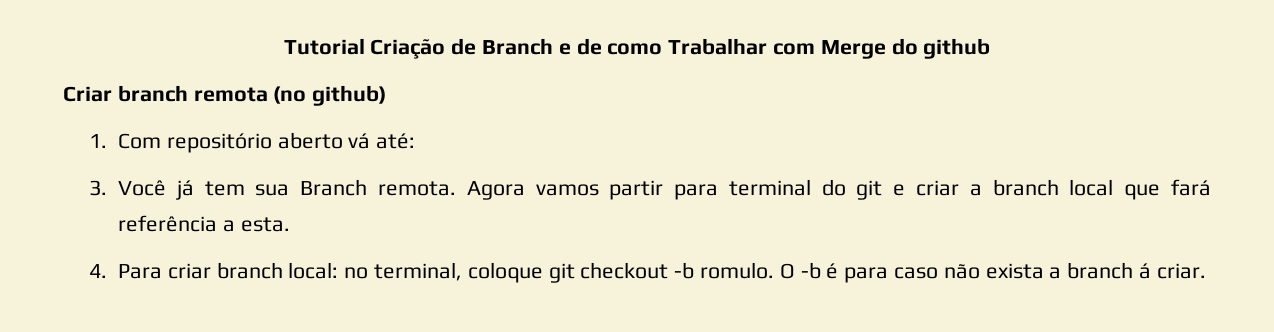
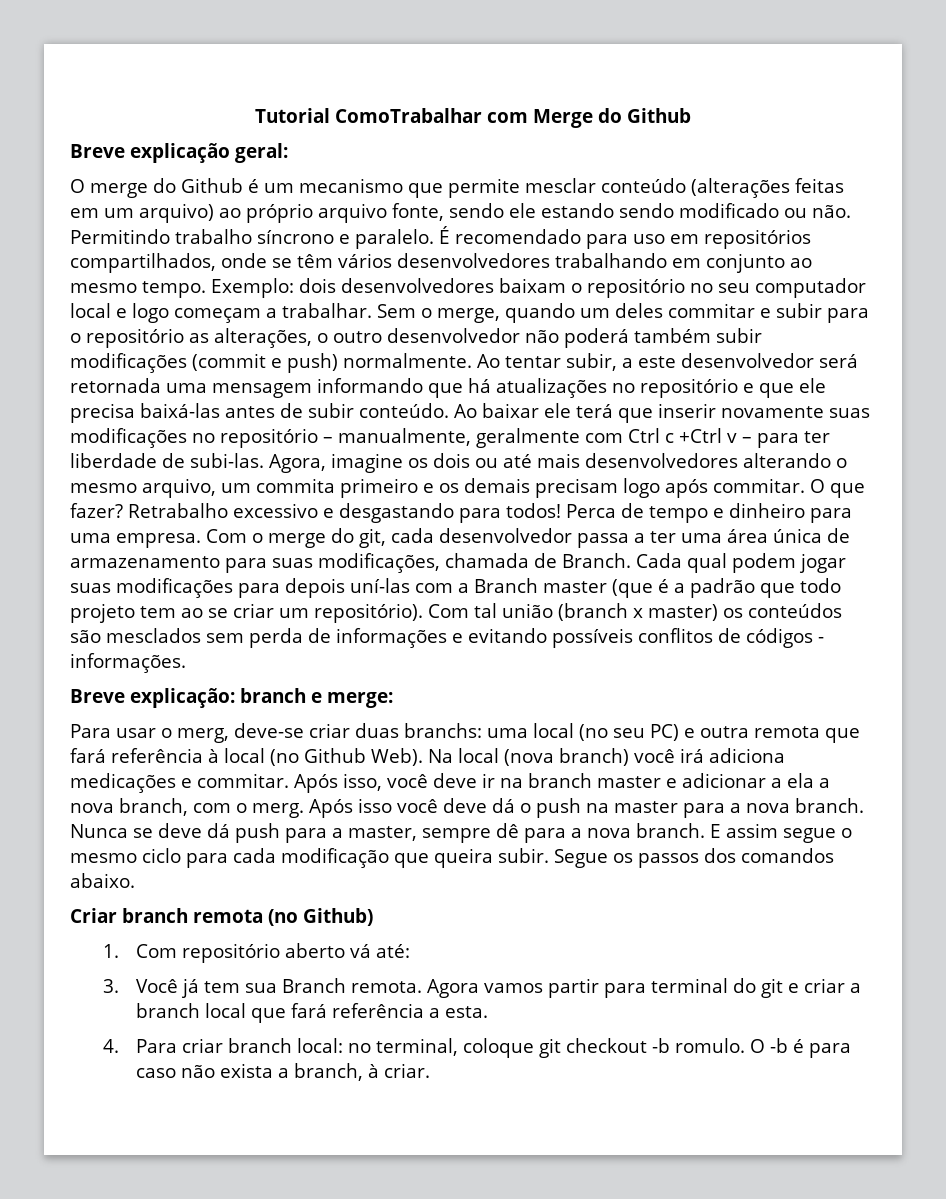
- Tutorial Criação de Branch e de como Trabalhar com Merge do github
+ Tutorial ComoTrabalhar com Merge do Github
+ Breve explicação geral:
+ O merge do Github é um mecanismo que permite mesclar conteúdo (alterações feitas em um arquivo) ao próprio arquivo fonte, sendo ele estando sendo modificado ou não. Permitindo trabalho síncrono e paralelo. É recomendado para uso em repositórios compartilhados, onde se têm vários desenvolvedores trabalhando em conjunto ao mesmo tempo. Exemplo: dois desenvolvedores baixam o repositório no seu computador local e logo começam a trabalhar. Sem o merge, quando um deles commitar e subir para o repositório as alterações, o outro desenvolvedor não poderá também subir modificações (commit e push) normalmente. Ao tentar subir, a este desenvolvedor será retornada uma mensagem informando que há atualizações no repositório e que ele precisa baixá-las antes de subir conteúdo. Ao baixar ele terá que inserir novamente suas modificações no repositório – manualmente, geralmente com Ctrl c +Ctrl v – para ter liberdade de subi-las. Agora, imagine os dois ou até mais desenvolvedores alterando o mesmo arquivo, um commita primeiro e os demais precisam logo após commitar. O que fazer? Retrabalho excessivo e desgastando para todos! Perca de tempo e dinheiro para uma empresa. Com o merge do git, cada desenvolvedor passa a ter uma área única de armazenamento para suas modificações, chamada de Branch. Cada qual podem jogar suas modificações para depois uní-las com a Branch master (que é a padrão que todo projeto tem ao se criar um repositório). Com tal união (branch x master) os conteúdos são mesclados sem perda de informações e evitando possíveis conflitos de códigos - informações.
+ Breve explicação: branch e merge:
+ Para usar o merg, deve-se criar duas branchs: uma local (no seu PC) e outra remota que fará referência à local (no Github Web). Na local (nova branch) você irá adiciona medicações e commitar. Após isso, você deve ir na branch master e adicionar a ela a nova branch, com o merg. Após isso você deve dá o push na master para a nova branch. Nunca se deve dá push para a master, sempre dê para a nova branch. E assim segue o mesmo ciclo para cada modificação que queira subir. Segue os passos dos comandos abaixo.
- Criar branch remota (no github)
+ Criar branch remota (no Github)
- O -b é para caso não exista a branch á criar.
+ O -b é para caso não exista a branch, à criar.

